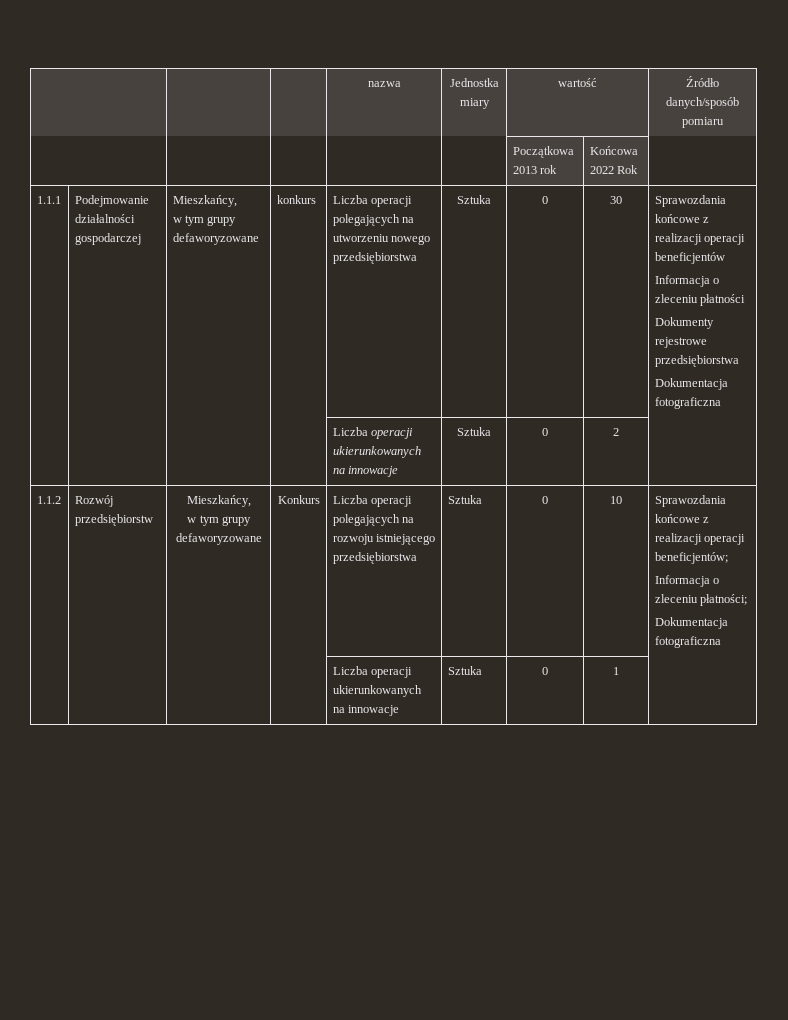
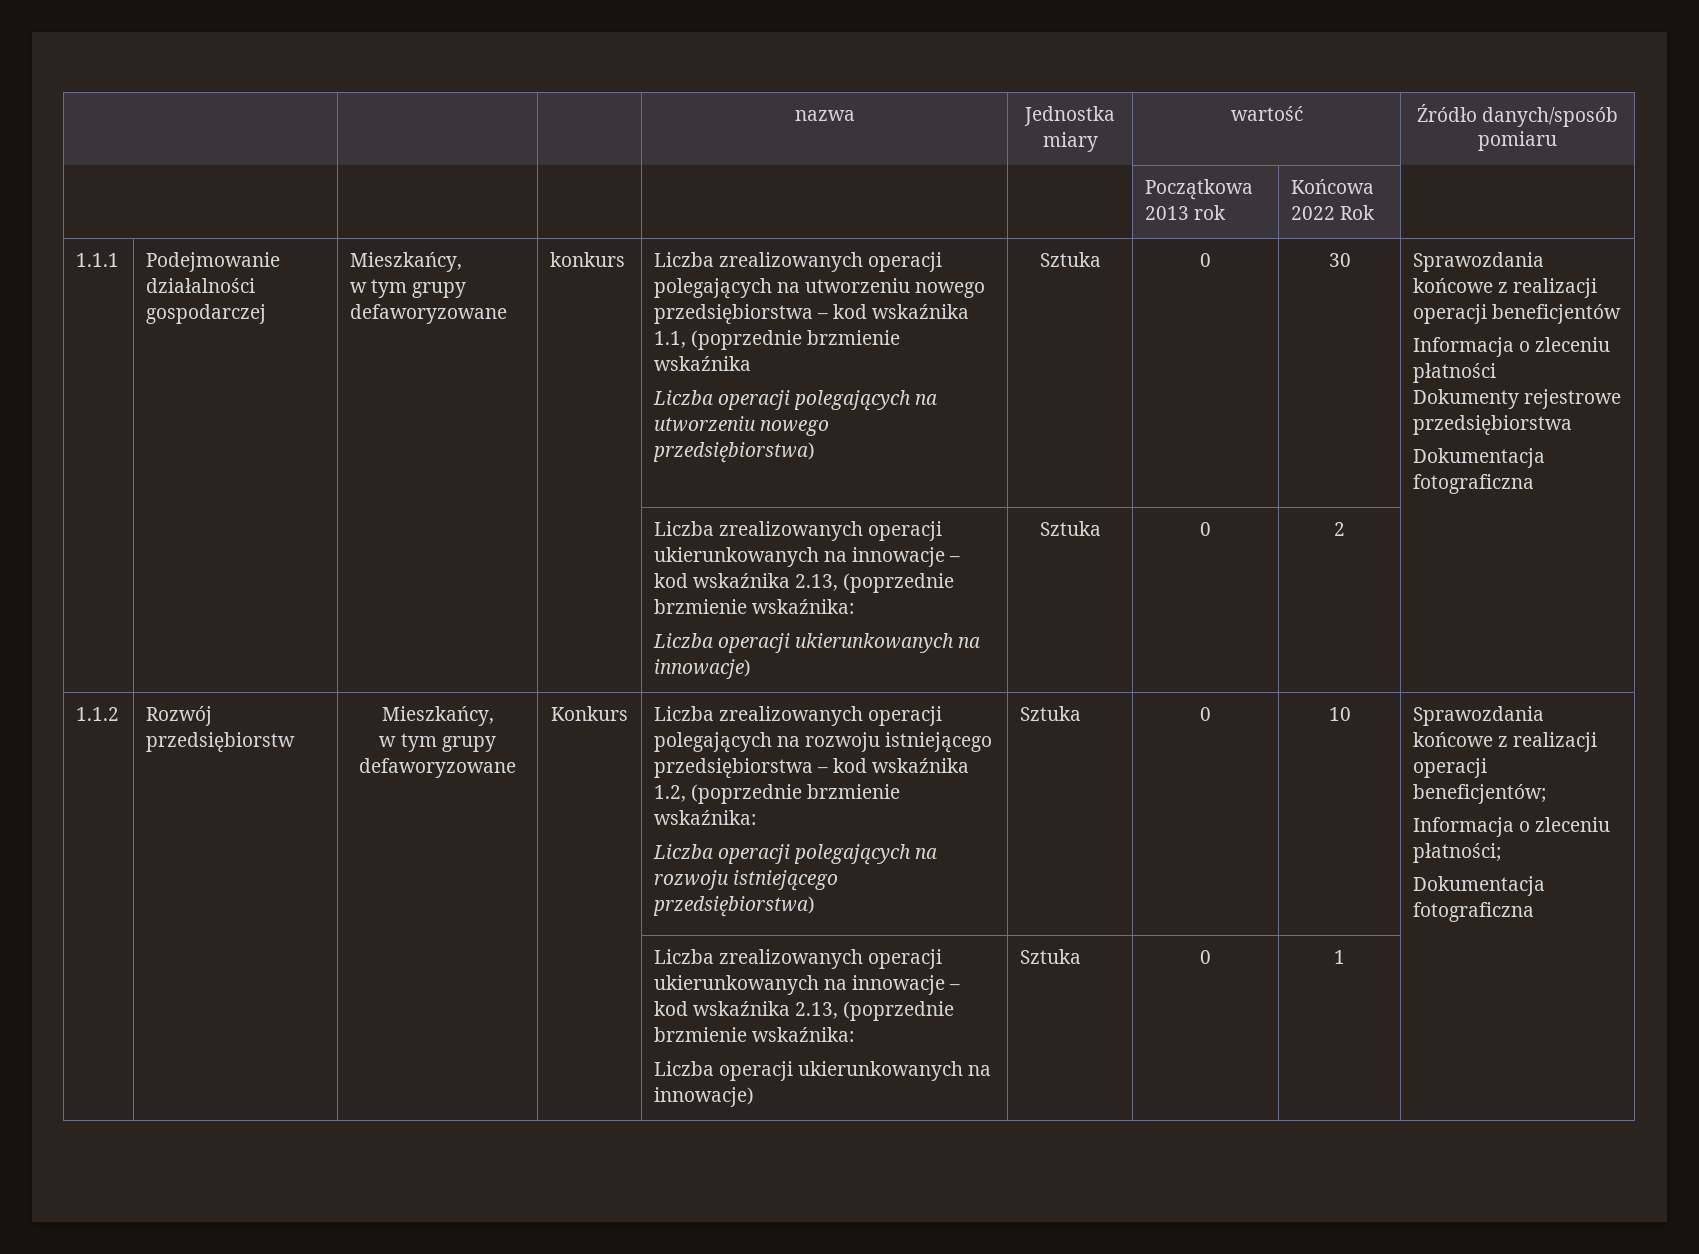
- Liczba operacji polegających na utworzeniu nowego przedsiębiorstwa
+ Liczba zrealizowanych operacji polegających na utworzeniu nowego przedsiębiorstwa – kod wskaźnika 1.1, (poprzednie brzmienie wskaźnika
+ Liczba operacji polegających na utworzeniu nowego przedsiębiorstwa)
  Dokumenty rejestrowe przedsiębiorstwa
  Dokumentacja fotograficzna
- | | | | Liczba operacji ukierunkowanych na innowacje | Sztuka | 0 | 2 |
+ | | | | Liczba zrealizowanych operacji ukierunkowanych na innowacje – kod wskaźnika 2.13, (poprzednie brzmienie wskaźnika:
+ Liczba operacji ukierunkowanych na innowacje) | Sztuka | 0 | 2 |
- Liczba operacji polegających na rozwoju istniejącego przedsiębiorstwa
+ Liczba zrealizowanych operacji polegających na rozwoju istniejącego przedsiębiorstwa – kod wskaźnika 1.2, (poprzednie brzmienie wskaźnika:
+ Liczba operacji polegających na rozwoju istniejącego przedsiębiorstwa)
  Informacja o zleceniu płatności;
  Dokumentacja fotograficzna
- | | | | Liczba operacji ukierunkowanych na innowacje | Sztuka | 0 | 1 |
+ | | | | Liczba zrealizowanych operacji ukierunkowanych na innowacje – kod wskaźnika 2.13, (poprzednie brzmienie wskaźnika:
+ Liczba operacji ukierunkowanych na innowacje) | Sztuka | 0 | 1 |

